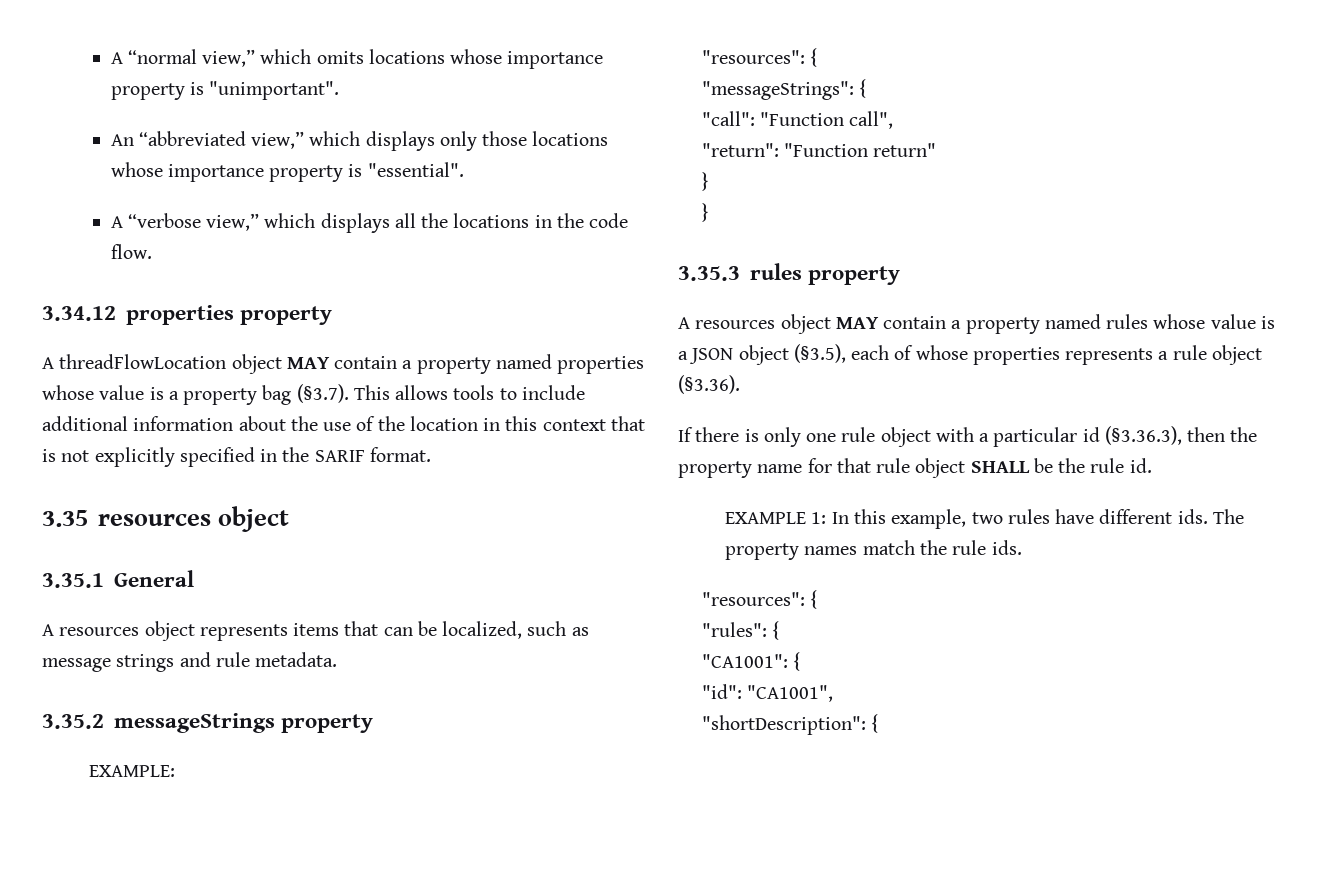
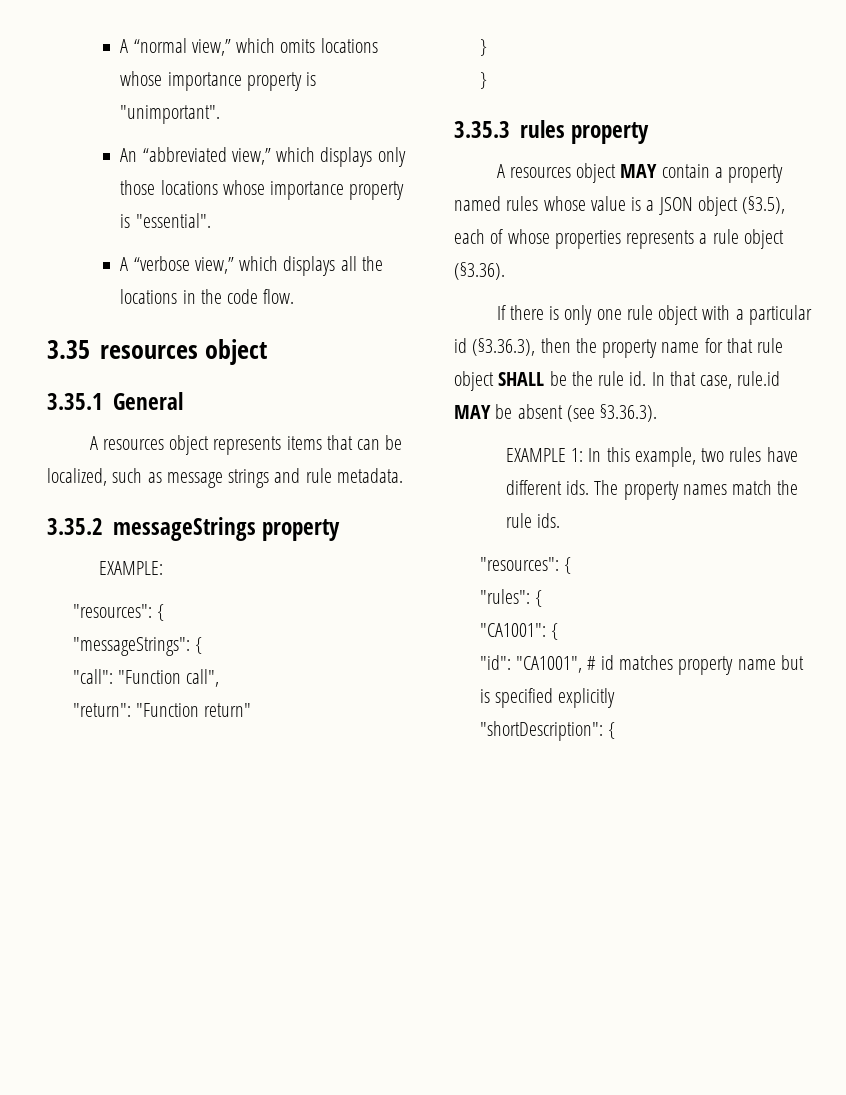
- 3.34.12 properties property
- A threadFlowLocation object MAY contain a property named properties whose value is a property bag (§3.7). This allows tools to include additional information about the use of the location in this context that is not explicitly specified in the SARIF format.
+ In that case, rule.id MAY be absent (see §3.36.3).
- "id": "CA1001",
+ "id": "CA1001", # id matches property name but is specified explicitly

